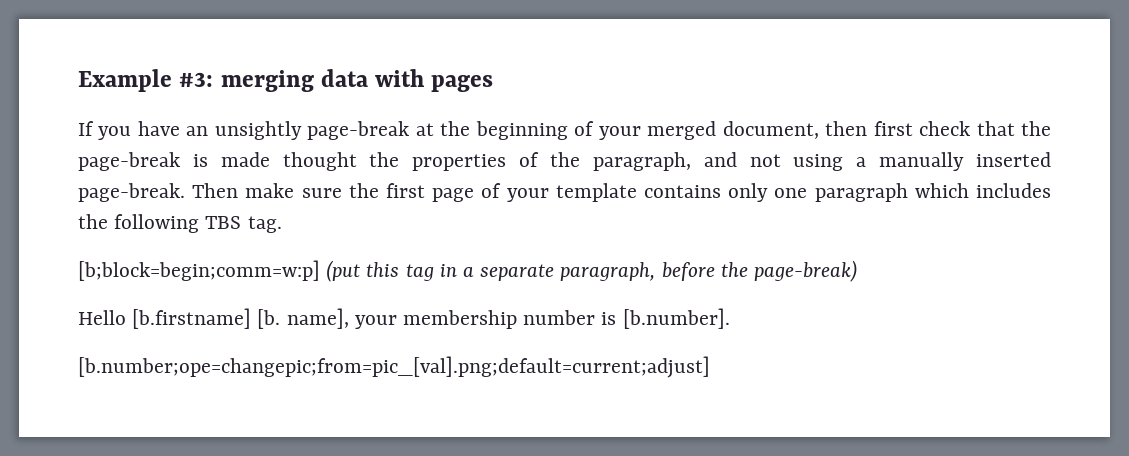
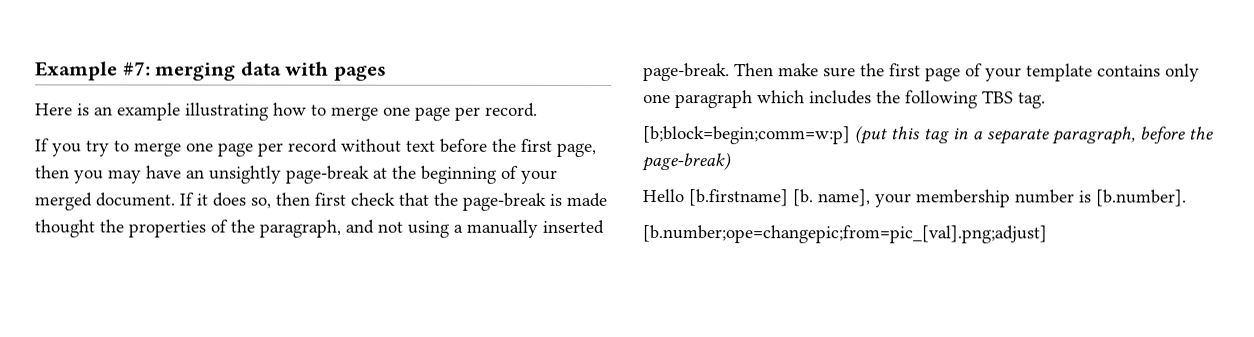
- Example #3: merging data with pages
+ Example #7: merging data with pages
- If you have an unsightly page-break at the beginning of your merged document, then first check that the page-break is made thought the properties of the paragraph, and not using a manually inserted page-break.
+ Here is an example illustrating how to merge one page per record.
+ If you try to merge one page per record without text before the first page, then you may have an unsightly page-break at the beginning of your merged document. If it does so, then first check that the page-break is made thought the properties of the paragraph, and not using a manually inserted page-break.
- [b.number;ope=changepic;from=pic_[val].png;default=current;adjust]
+ [b.number;ope=changepic;from=pic_[val].png;adjust]

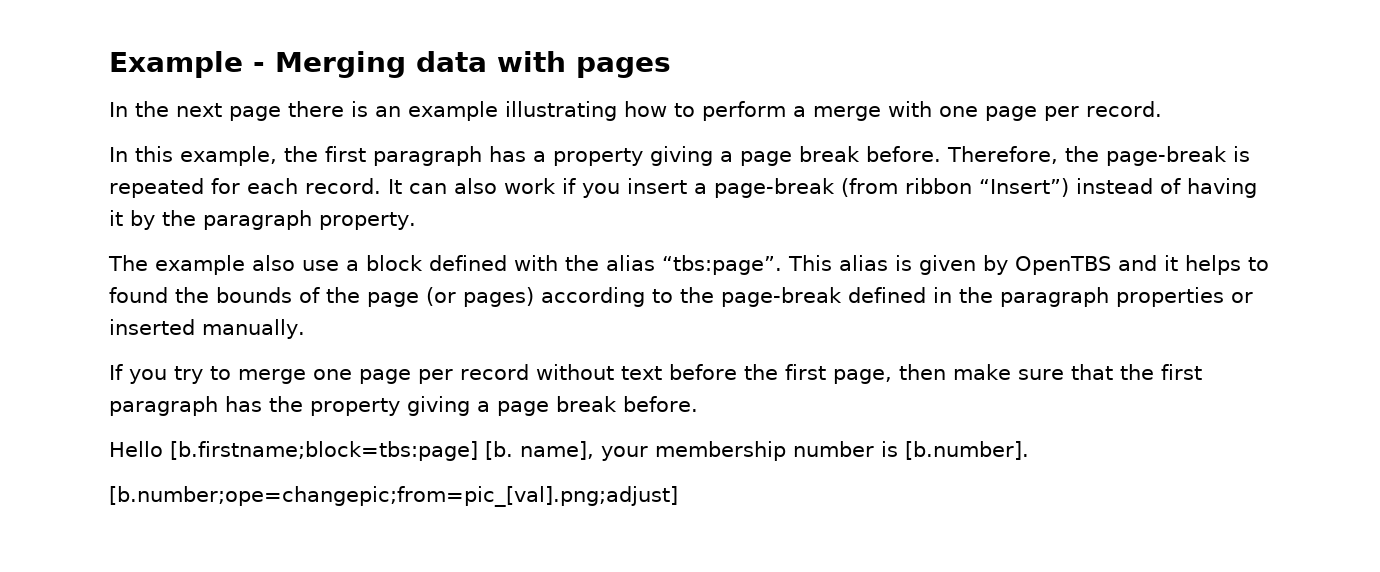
- Example #7: merging data with pages
+ Example - Merging data with pages
- Here is an example illustrating how to merge one page per record.
+ In the next page there is an example illustrating how to perform a merge with one page per record.
+ In this example, the first paragraph has a property giving a page break before. Therefore, the page-break is repeated for each record. It can also work if you insert a page-break (from ribbon “Insert”) instead of having it by the paragraph property.
+ The example also use a block defined with the alias “tbs:page”. This alias is given by OpenTBS and it helps to found the bounds of the page (or pages) according to the page-break defined in the paragraph properties or inserted manually.
- If you try to merge one page per record without text before the first page, then you may have an unsightly page-break at the beginning of your merged document. If it does so, then first check that the page-break is made thought the properties of the paragraph, and not using a manually inserted page-break. Then make sure the first page of your template contains only one paragraph which includes the following TBS tag.
- [b;block=begin;comm=w:p] (put this tag in a separate paragraph, before the page-break)
+ If you try to merge one page per record without text before the first page, then make sure that the first paragraph has the property giving a page break before.
- Hello [b.firstname] [b. name], your membership number is [b.number].
+ Hello [b.firstname;block=tbs:page] [b. name], your membership number is [b.number].

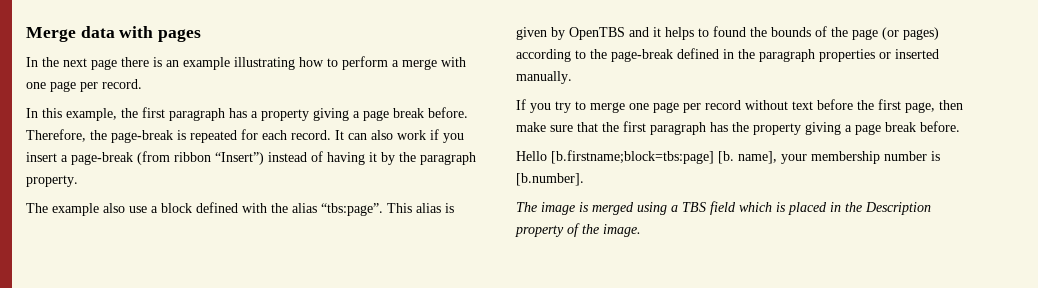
- Example - Merging data with pages
+ Merge data with pages
- [b.number;ope=changepic;from=pic_[val].png;adjust]
+ The image is merged using a TBS field which is placed in the Description property of the image.

